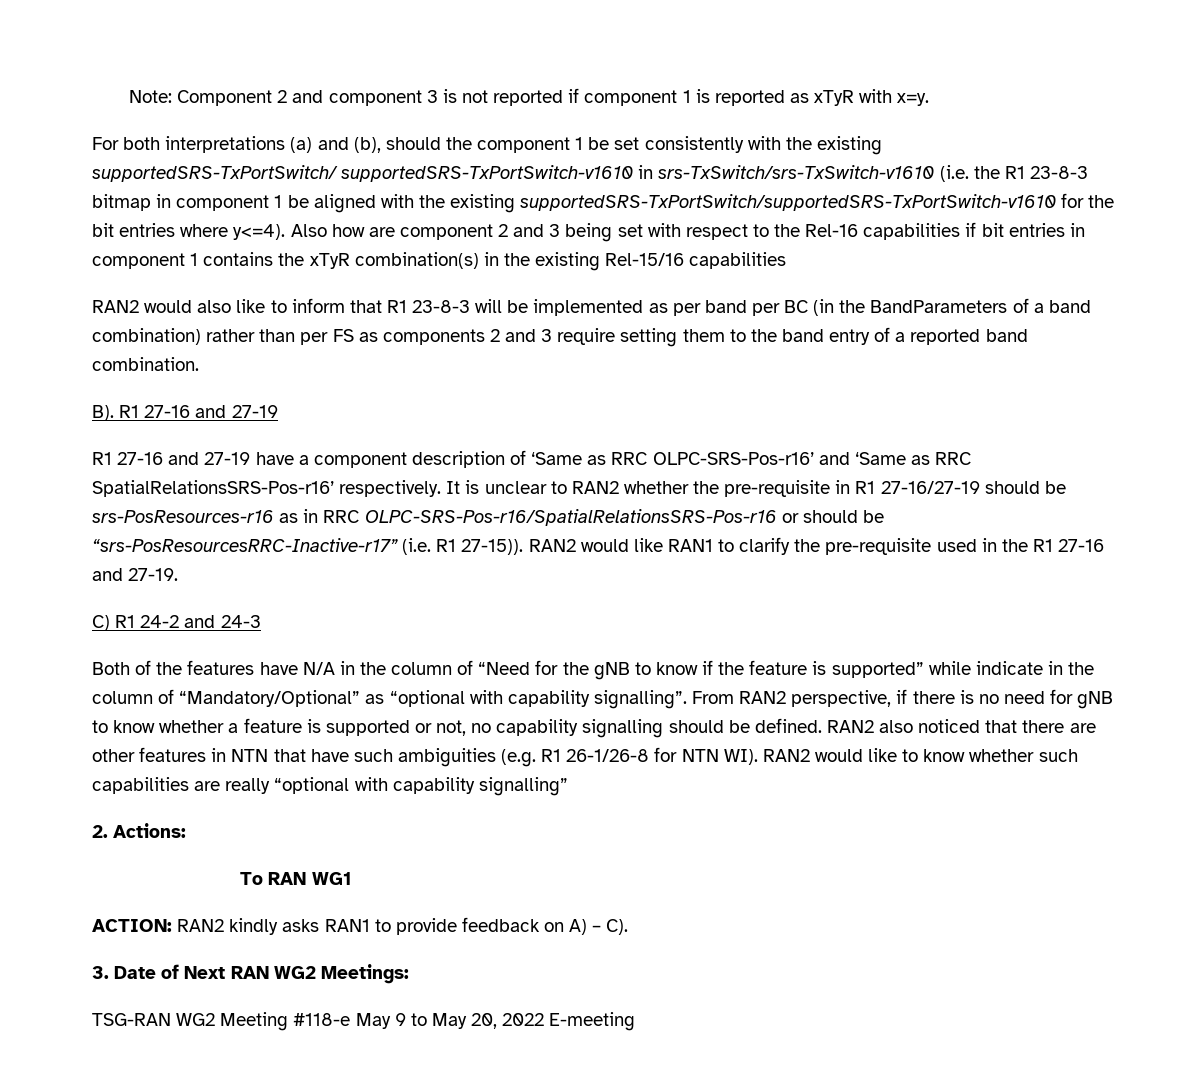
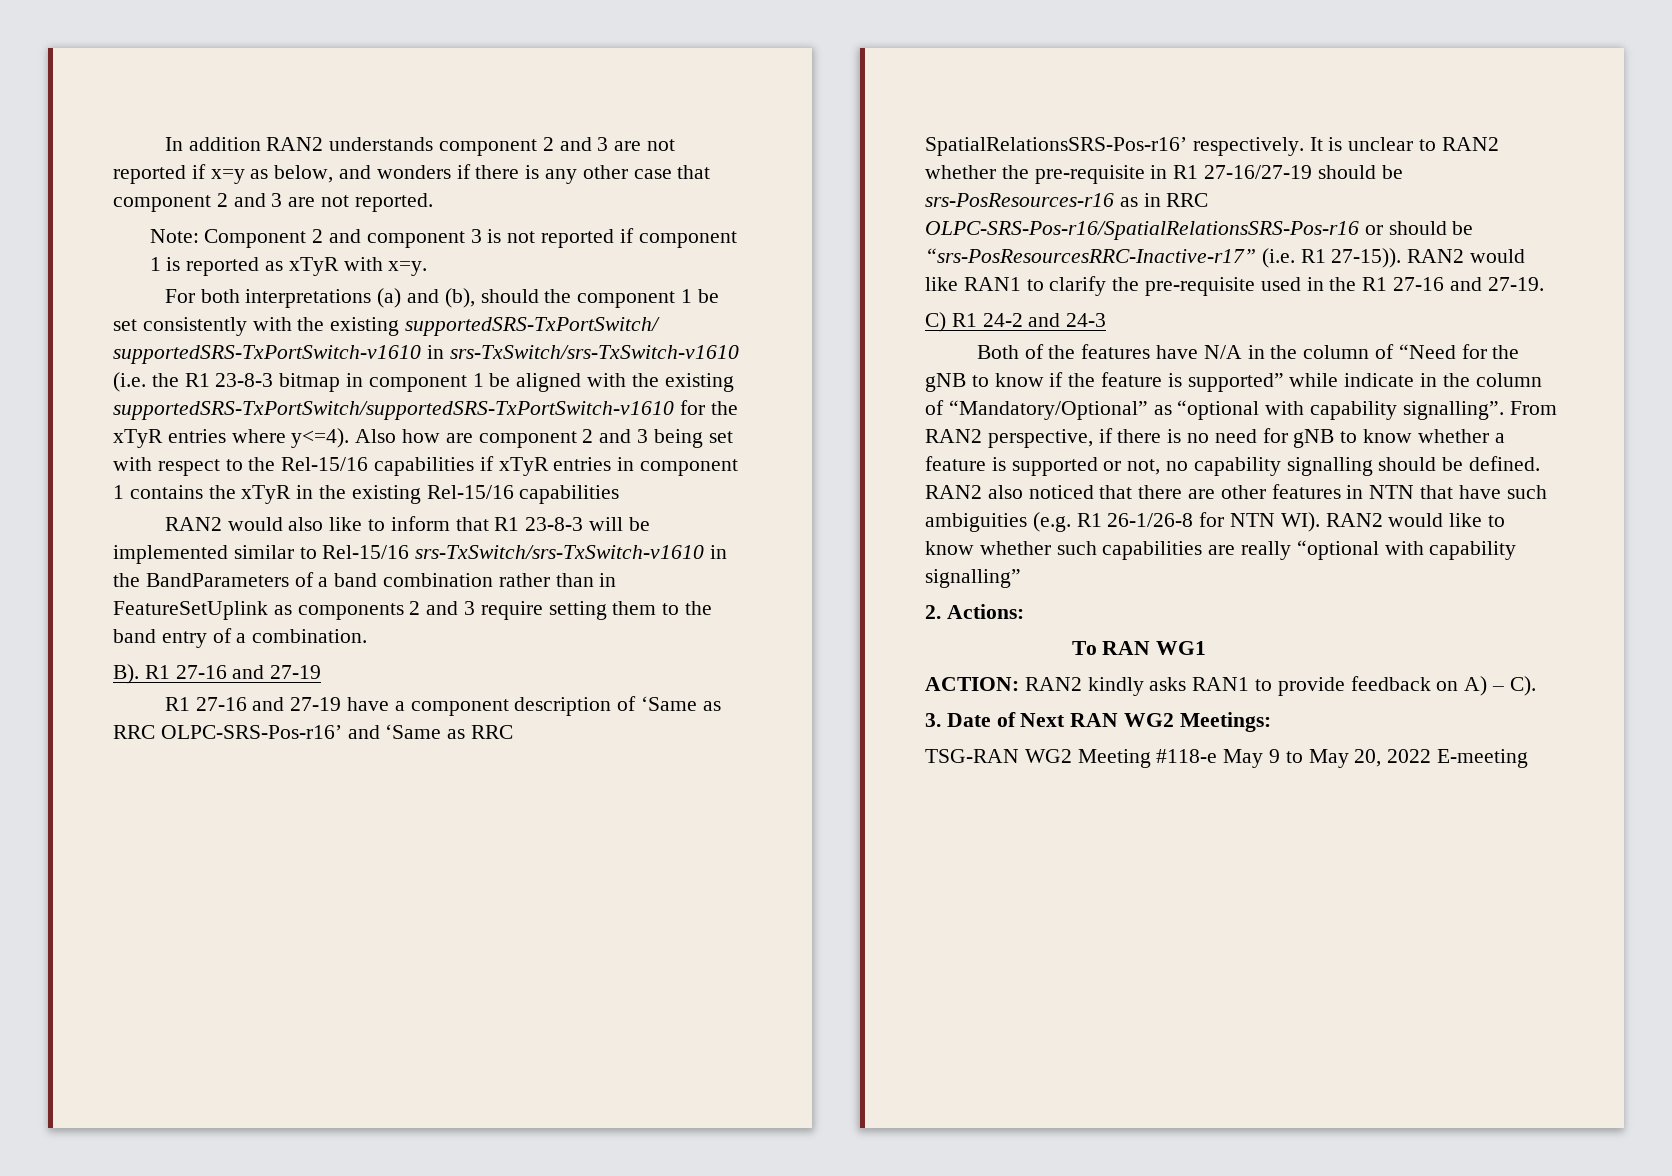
+ In addition RAN2 understands component 2 and 3 are not reported if x=y as below, and wonders if there is any other case that component 2 and 3 are not reported.
- For both interpretations (a) and (b), should the component 1 be set consistently with the existing supportedSRS-TxPortSwitch/ supportedSRS-TxPortSwitch-v1610 in srs-TxSwitch/srs-TxSwitch-v1610 (i.e. the R1 23-8-3 bitmap in component 1 be aligned with the existing supportedSRS-TxPortSwitch/supportedSRS-TxPortSwitch-v1610 for the bit entries where y<=4).
+ For both interpretations (a) and (b), should the component 1 be set consistently with the existing supportedSRS-TxPortSwitch/ supportedSRS-TxPortSwitch-v1610 in srs-TxSwitch/srs-TxSwitch-v1610 (i.e. the R1 23-8-3 bitmap in component 1 be aligned with the existing supportedSRS-TxPortSwitch/supportedSRS-TxPortSwitch-v1610 for the xTyR entries where y<=4).
- Also how are component 2 and 3 being set with respect to the Rel-16 capabilities if bit entries in component 1 contains the xTyR combination(s) in the existing Rel-15/16 capabilities
+ Also how are component 2 and 3 being set with respect to the Rel-15/16 capabilities if xTyR entries in component 1 contains the xTyR in the existing Rel-15/16 capabilities
- RAN2 would also like to inform that R1 23-8-3 will be implemented as per band per BC (in the BandParameters of a band combination) rather than per FS as components 2 and 3 require setting them to the band entry of a reported band combination.
+ RAN2 would also like to inform that R1 23-8-3 will be implemented similar to Rel-15/16 srs-TxSwitch/srs-TxSwitch-v1610 in the BandParameters of a band combination rather than in FeatureSetUplink as components 2 and 3 require setting them to the band entry of a combination.

